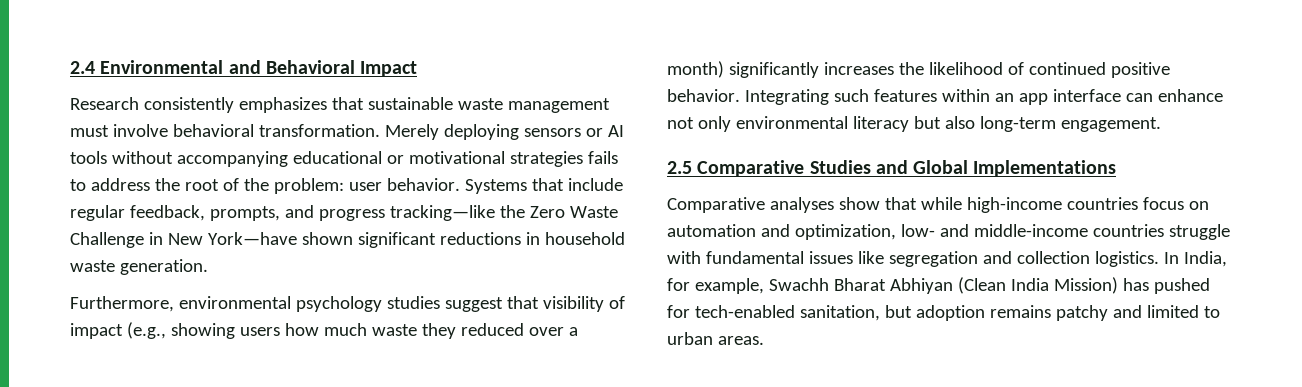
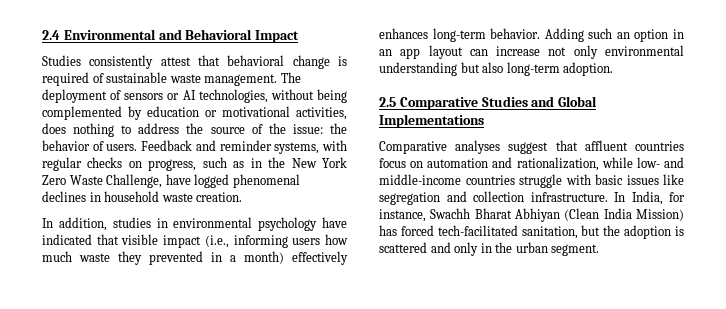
- Research consistently emphasizes that sustainable waste management must involve behavioral transformation. Merely deploying sensors or AI tools without accompanying educational or motivational strategies fails to address the root of the problem: user behavior. Systems that include regular feedback, prompts, and progress tracking—like the Zero Waste Challenge in New York—have shown significant reductions in household waste generation.
- Furthermore, environmental psychology studies suggest that visibility of impact (e.g., showing users how much waste they reduced over a month) significantly increases the likelihood of continued positive behavior. Integrating such features within an app interface can enhance not only environmental literacy but also long-term engagement.
+ Studies consistently attest that behavioral change is required of sustainable waste management. The deployment of sensors or AI technologies, without being complemented by education or motivational activities, does nothing to address the source of the issue: the behavior of users. Feedback and reminder systems, with regular checks on progress, such as in the New York Zero Waste Challenge, have logged phenomenal declines in household waste creation.
+ In addition, studies in environmental psychology have indicated that visible impact (i.e., informing users how much waste they prevented in a month) effectively enhances long-term behavior. Adding such an option in an app layout can increase not only environmental understanding but also long-term adoption.
- Comparative analyses show that while high-income countries focus on automation and optimization, low- and middle-income countries struggle with fundamental issues like segregation and collection logistics.
+ Comparative analyses suggest that affluent countries focus on automation and rationalization, while low- and middle-income countries struggle with basic issues like segregation and collection infrastructure.
- In India, for example, Swachh Bharat Abhiyan (Clean India Mission) has pushed for tech-enabled sanitation, but adoption remains patchy and limited to urban areas.
+ In India, for instance, Swachh Bharat Abhiyan (Clean India Mission) has forced tech-facilitated sanitation, but the adoption is scattered and only in the urban segment.

